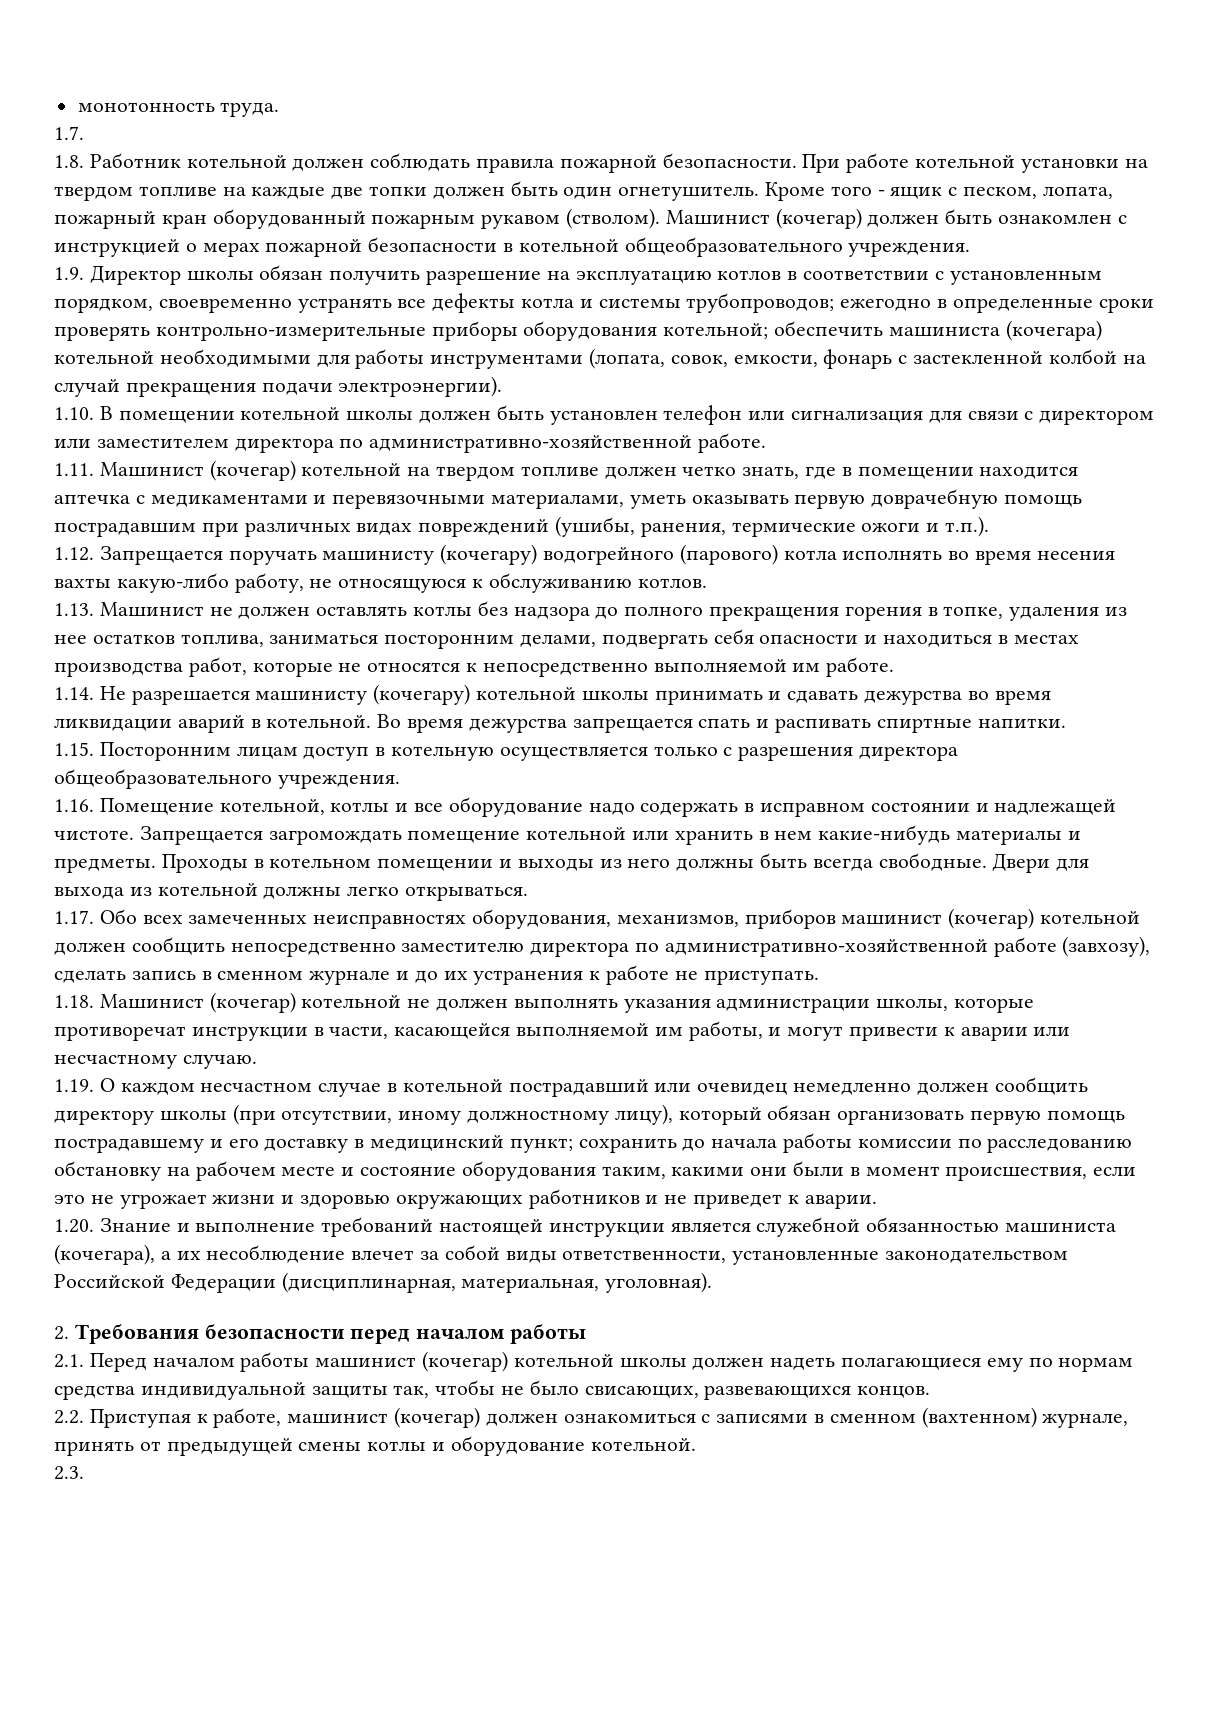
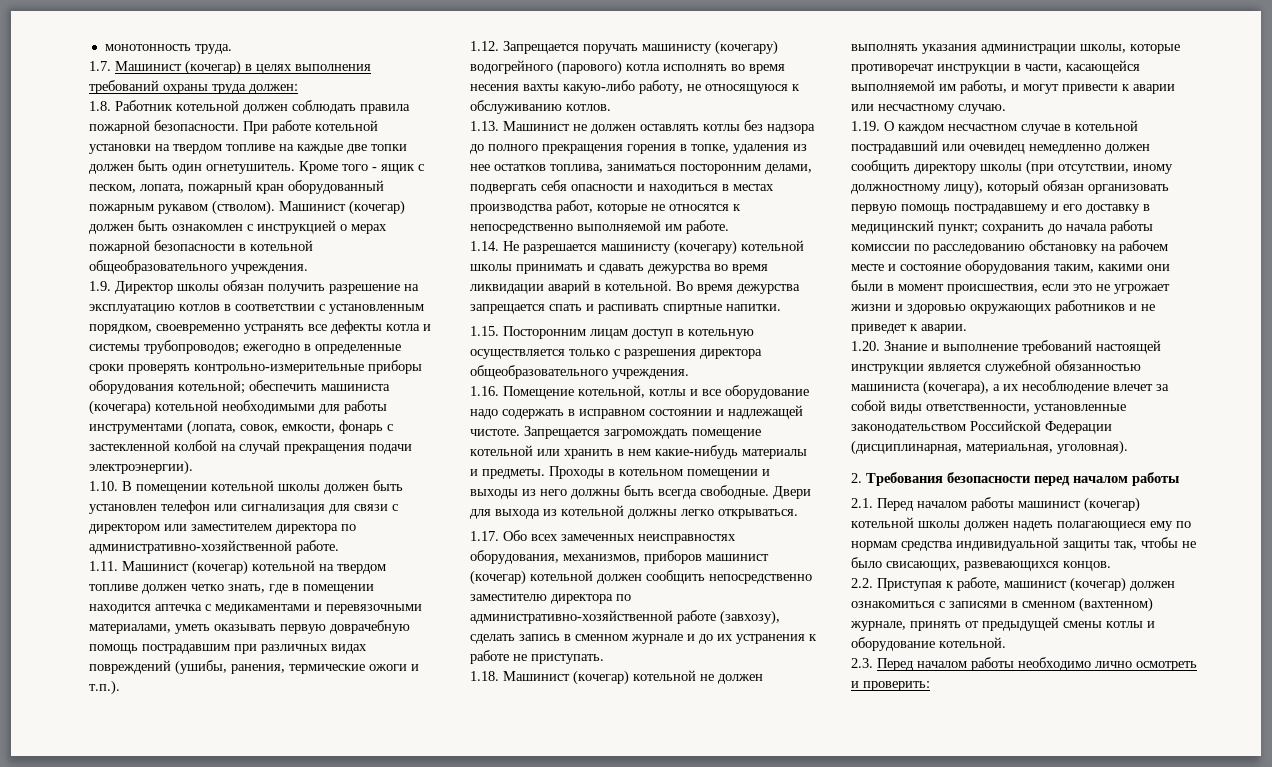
- 1.7.
+ 1.7. Машинист (кочегар) в целях выполнения требований охраны труда должен:
- 2.3.
+ 2.3. Перед началом работы необходимо лично осмотреть и проверить:

